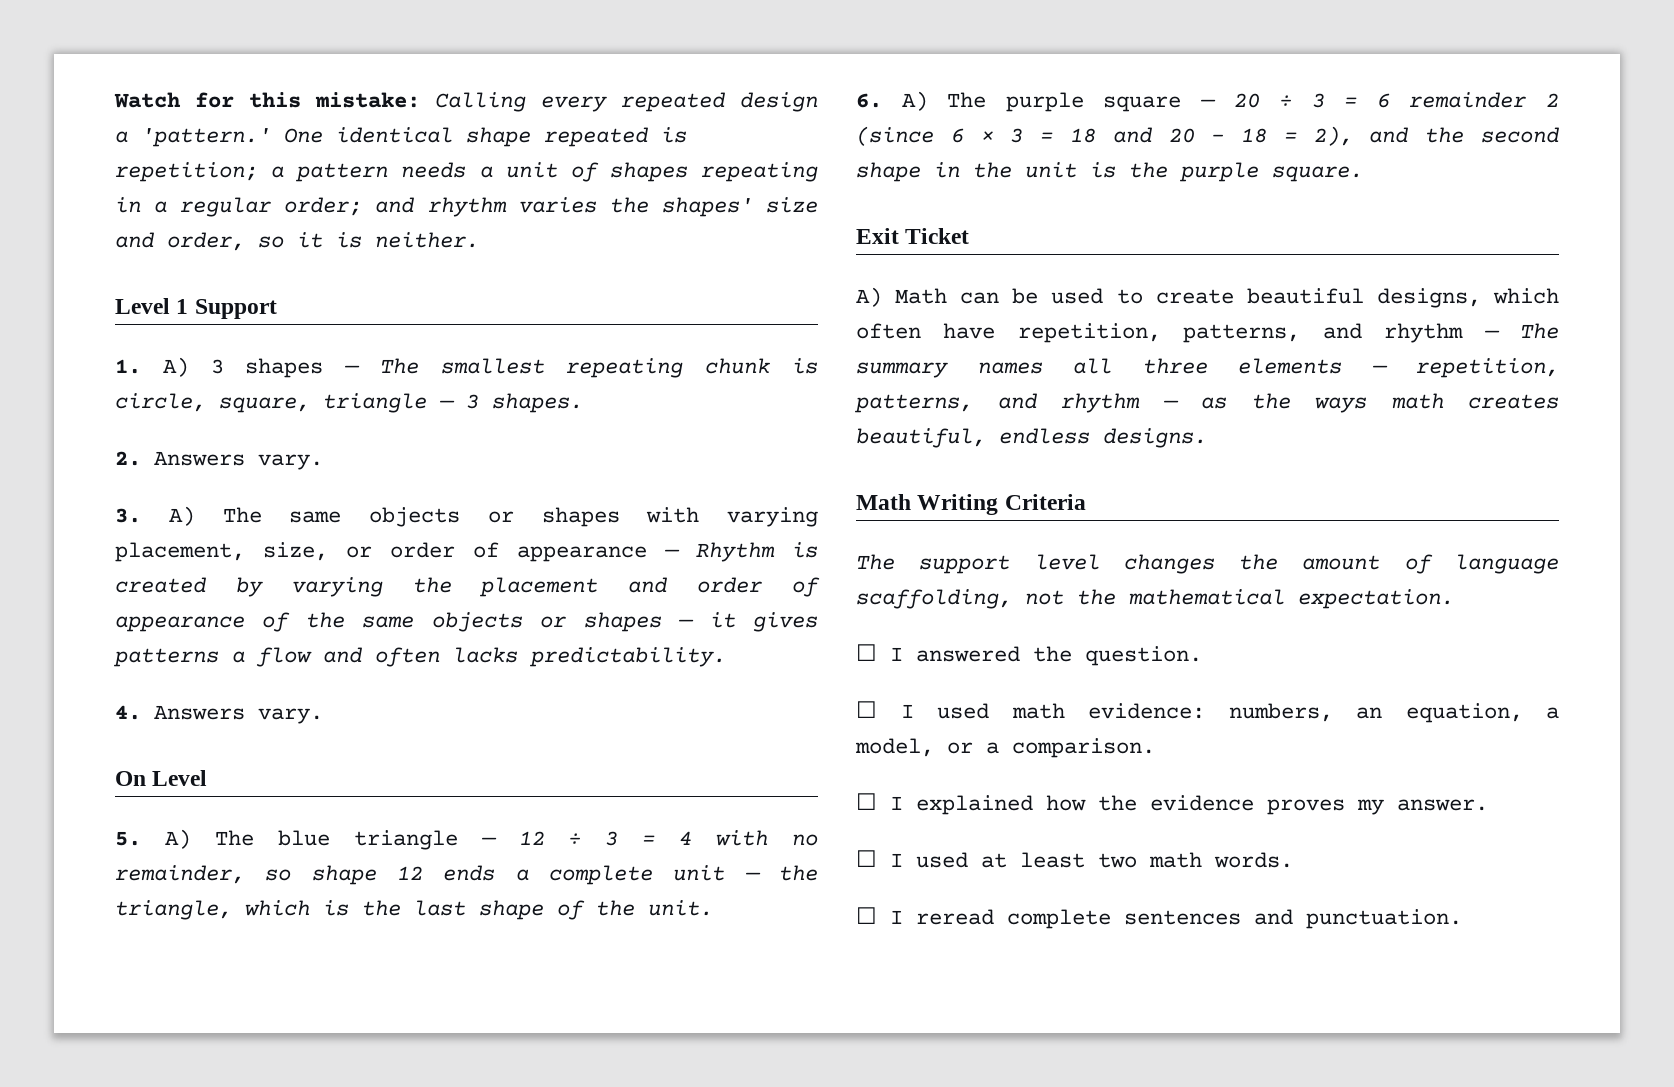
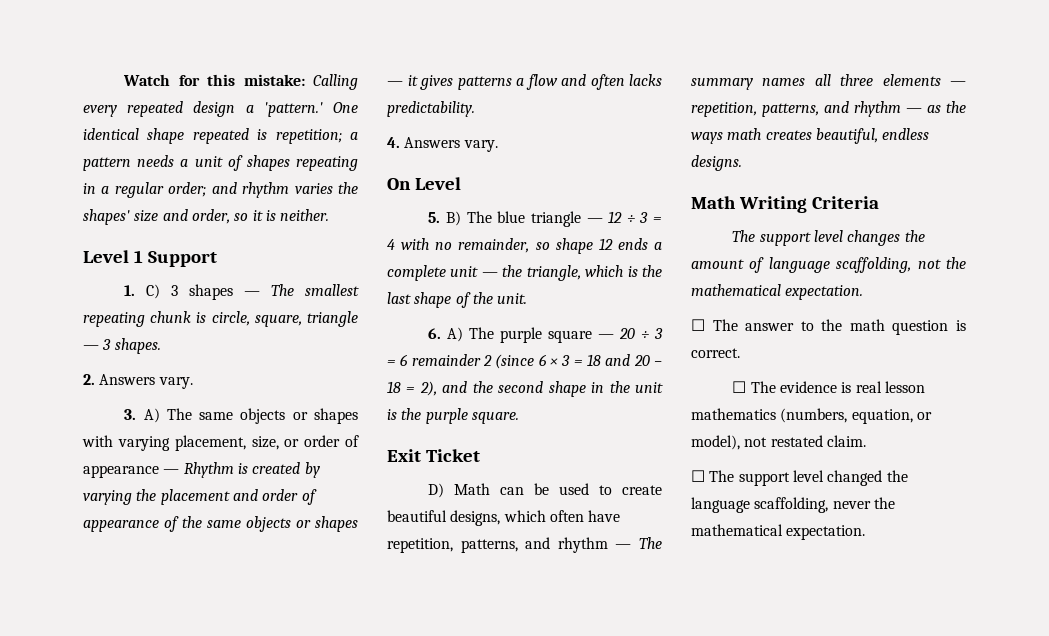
- 1. A) 3 shapes — The smallest repeating chunk is circle, square, triangle — 3 shapes.
+ 1. C) 3 shapes — The smallest repeating chunk is circle, square, triangle — 3 shapes.
- 5. A) The blue triangle — 12 ÷ 3 = 4 with no remainder, so shape 12 ends a complete unit — the triangle, which is the last shape of the unit.
+ 5. B) The blue triangle — 12 ÷ 3 = 4 with no remainder, so shape 12 ends a complete unit — the triangle, which is the last shape of the unit.
- A) Math can be used to create beautiful designs, which often have repetition, patterns, and rhythm — The summary names all three elements — repetition, patterns, and rhythm — as the ways math creates beautiful, endless designs.
+ D) Math can be used to create beautiful designs, which often have repetition, patterns, and rhythm — The summary names all three elements — repetition, patterns, and rhythm — as the ways math creates beautiful, endless designs.
- ☐ I answered the question.
- ☐ I used math evidence: numbers, an equation, a model, or a comparison.
- ☐ I explained how the evidence proves my answer.
- ☐ I used at least two math words.
- ☐ I reread complete sentences and punctuation.
+ ☐ The answer to the math question is correct.
+ ☐ The evidence is real lesson mathematics (numbers, equation, or model), not restated claim.
+ ☐ The support level changed the language scaffolding, never the mathematical expectation.

